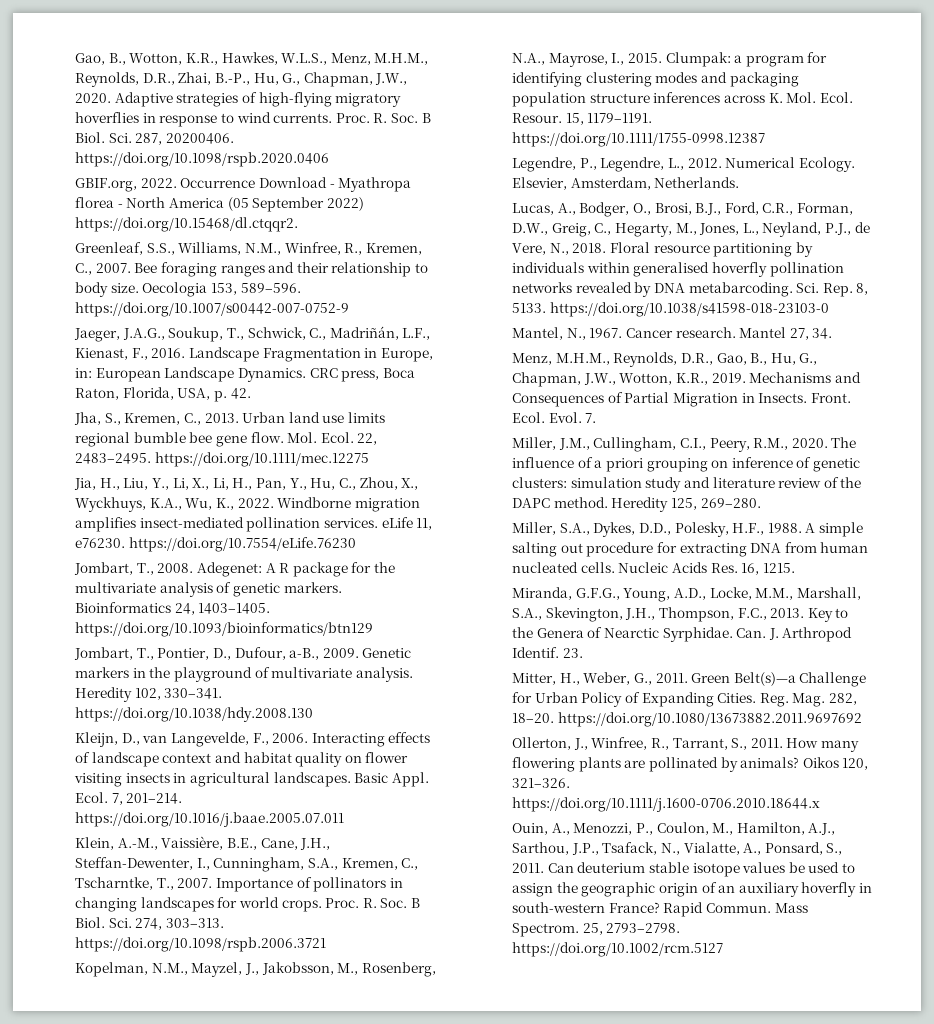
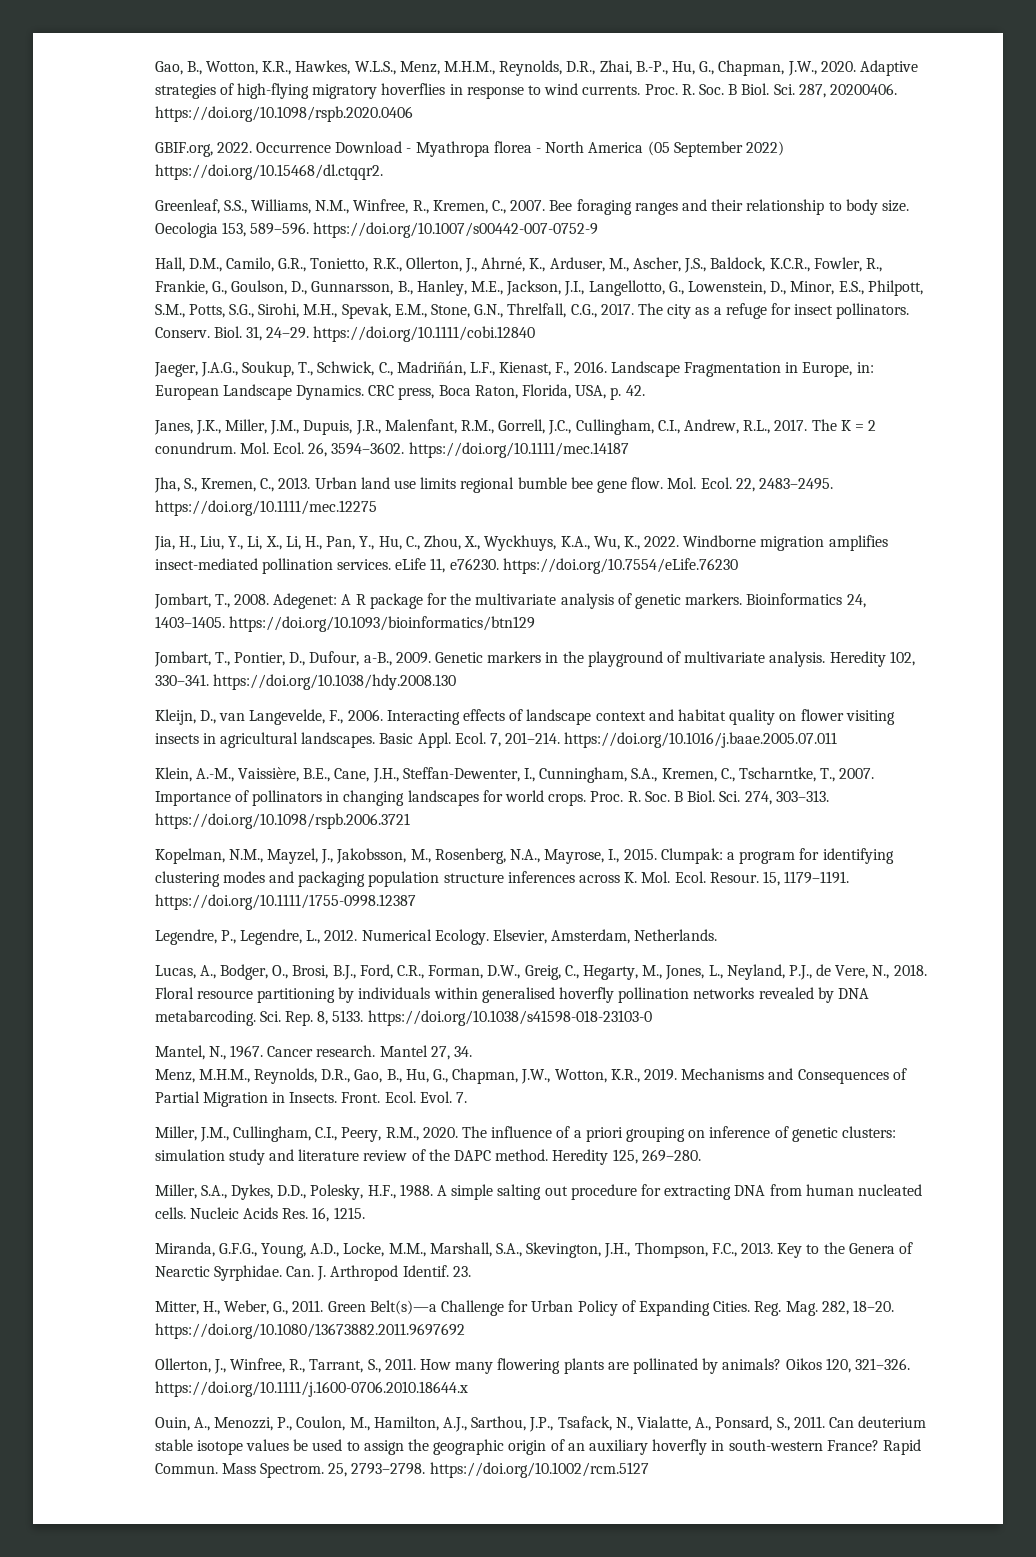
+ Hall, D.M., Camilo, G.R., Tonietto, R.K., Ollerton, J., Ahrné, K., Arduser, M., Ascher, J.S., Baldock, K.C.R., Fowler, R., Frankie, G., Goulson, D., Gunnarsson, B., Hanley, M.E., Jackson, J.I., Langellotto, G., Lowenstein, D., Minor, E.S., Philpott, S.M., Potts, S.G., Sirohi, M.H., Spevak, E.M., Stone, G.N., Threlfall, C.G., 2017. The city as a refuge for insect pollinators. Conserv. Biol. 31, 24–29. https://doi.org/10.1111/cobi.12840
+ Janes, J.K., Miller, J.M., Dupuis, J.R., Malenfant, R.M., Gorrell, J.C., Cullingham, C.I., Andrew, R.L., 2017. The K = 2 conundrum. Mol. Ecol. 26, 3594–3602. https://doi.org/10.1111/mec.14187

